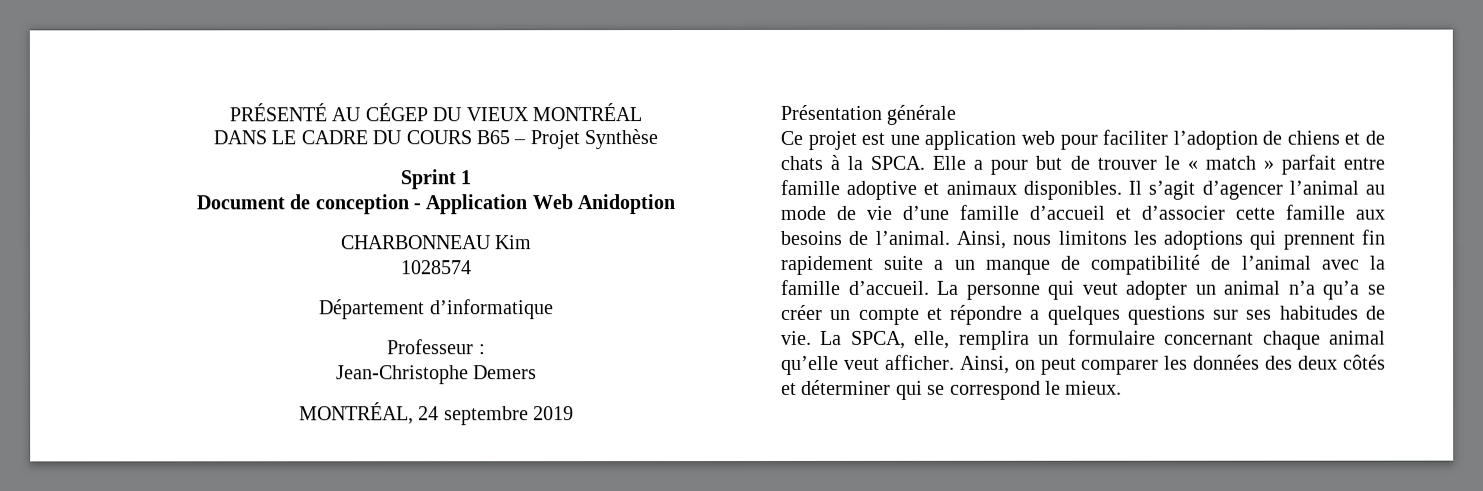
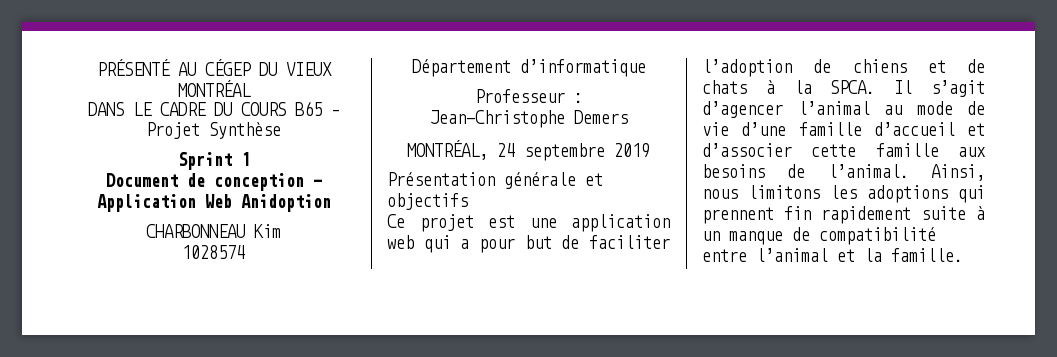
- Présentation générale
+ Présentation générale et objectifs
- Ce projet est une application web pour faciliter l’adoption de chiens et de chats à la SPCA.
+ Ce projet est une application web qui a pour but de faciliter l’adoption de chiens et de chats à la SPCA.
- Elle a pour but de trouver le « match » parfait entre famille adoptive et animaux disponibles.
- Ainsi, nous limitons les adoptions qui prennent fin rapidement suite a un manque de compatibilité de l’animal avec la famille d’accueil. La personne qui veut adopter un animal n’a qu’a se créer un compte et répondre a quelques questions sur ses habitudes de vie. La SPCA, elle, remplira un formulaire concernant chaque animal qu’elle veut afficher. Ainsi, on peut comparer les données des deux côtés et déterminer qui se correspond le mieux.
+ Ainsi, nous limitons les adoptions qui prennent fin rapidement suite à un manque de compatibilité entre l’animal et la famille.

